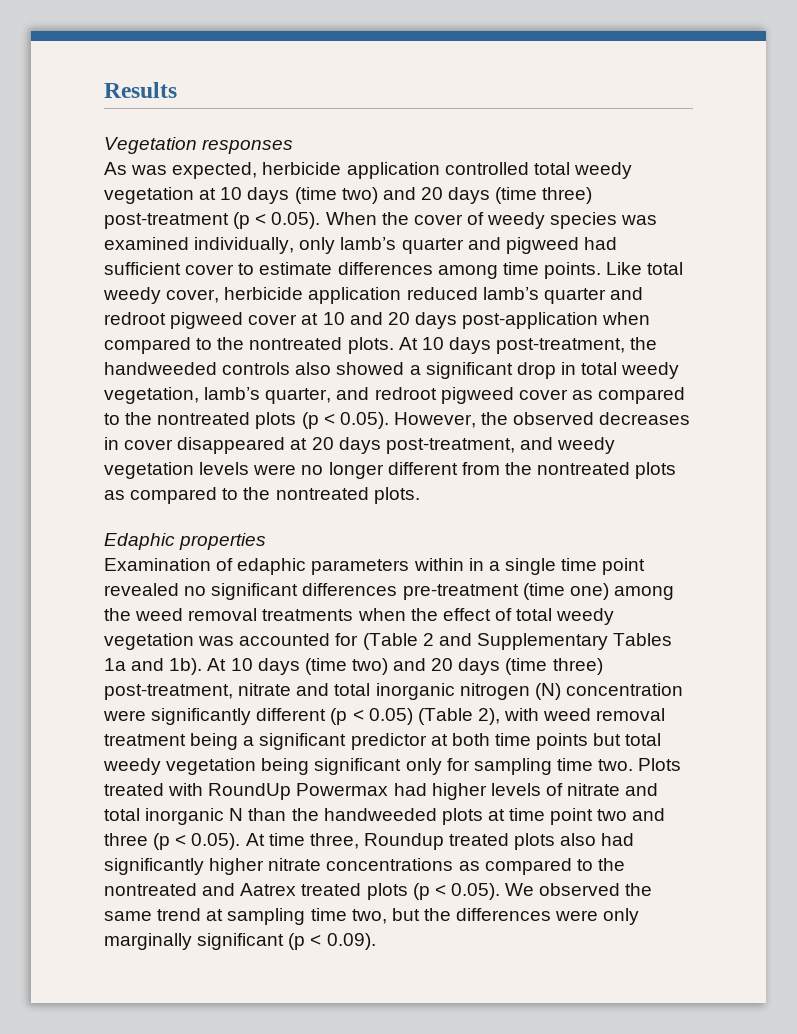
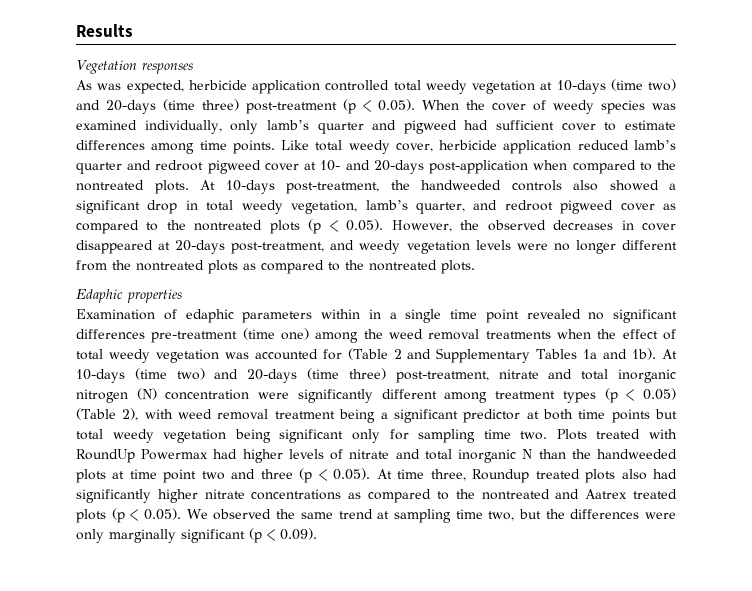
- As was expected, herbicide application controlled total weedy vegetation at 10 days (time two) and 20 days (time three) post-treatment (p < 0.05). When the cover of weedy species was examined individually, only lamb’s quarter and pigweed had sufficient cover to estimate differences among time points.
+ As was expected, herbicide application controlled total weedy vegetation at 10-days (time two) and 20-days (time three) post-treatment (p < 0.05). When the cover of weedy species was examined individually, only lamb’s quarter and pigweed had sufficient cover to estimate differences among time points.
- Like total weedy cover, herbicide application reduced lamb’s quarter and redroot pigweed cover at 10 and 20 days post-application when compared to the nontreated plots.
+ Like total weedy cover, herbicide application reduced lamb’s quarter and redroot pigweed cover at 10- and 20-days post-application when compared to the nontreated plots.
- At 10 days post-treatment, the handweeded controls also showed a significant drop in total weedy vegetation, lamb’s quarter, and redroot pigweed cover as compared to the nontreated plots (p < 0.05). However, the observed decreases in cover disappeared at 20 days post-treatment, and weedy vegetation levels were no longer different from the nontreated plots as compared to the nontreated plots.
+ At 10-days post-treatment, the handweeded controls also showed a significant drop in total weedy vegetation, lamb’s quarter, and redroot pigweed cover as compared to the nontreated plots (p < 0.05). However, the observed decreases in cover disappeared at 20-days post-treatment, and weedy vegetation levels were no longer different from the nontreated plots as compared to the nontreated plots.
- At 10 days (time two) and 20 days (time three) post-treatment, nitrate and total inorganic nitrogen (N) concentration were significantly different (p < 0.05) (Table 2), with weed removal treatment being a significant predictor at both time points but total weedy vegetation being significant only for sampling time two.
+ At 10-days (time two) and 20-days (time three) post-treatment, nitrate and total inorganic nitrogen (N) concentration were significantly different among treatment types (p < 0.05) (Table 2), with weed removal treatment being a significant predictor at both time points but total weedy vegetation being significant only for sampling time two.

